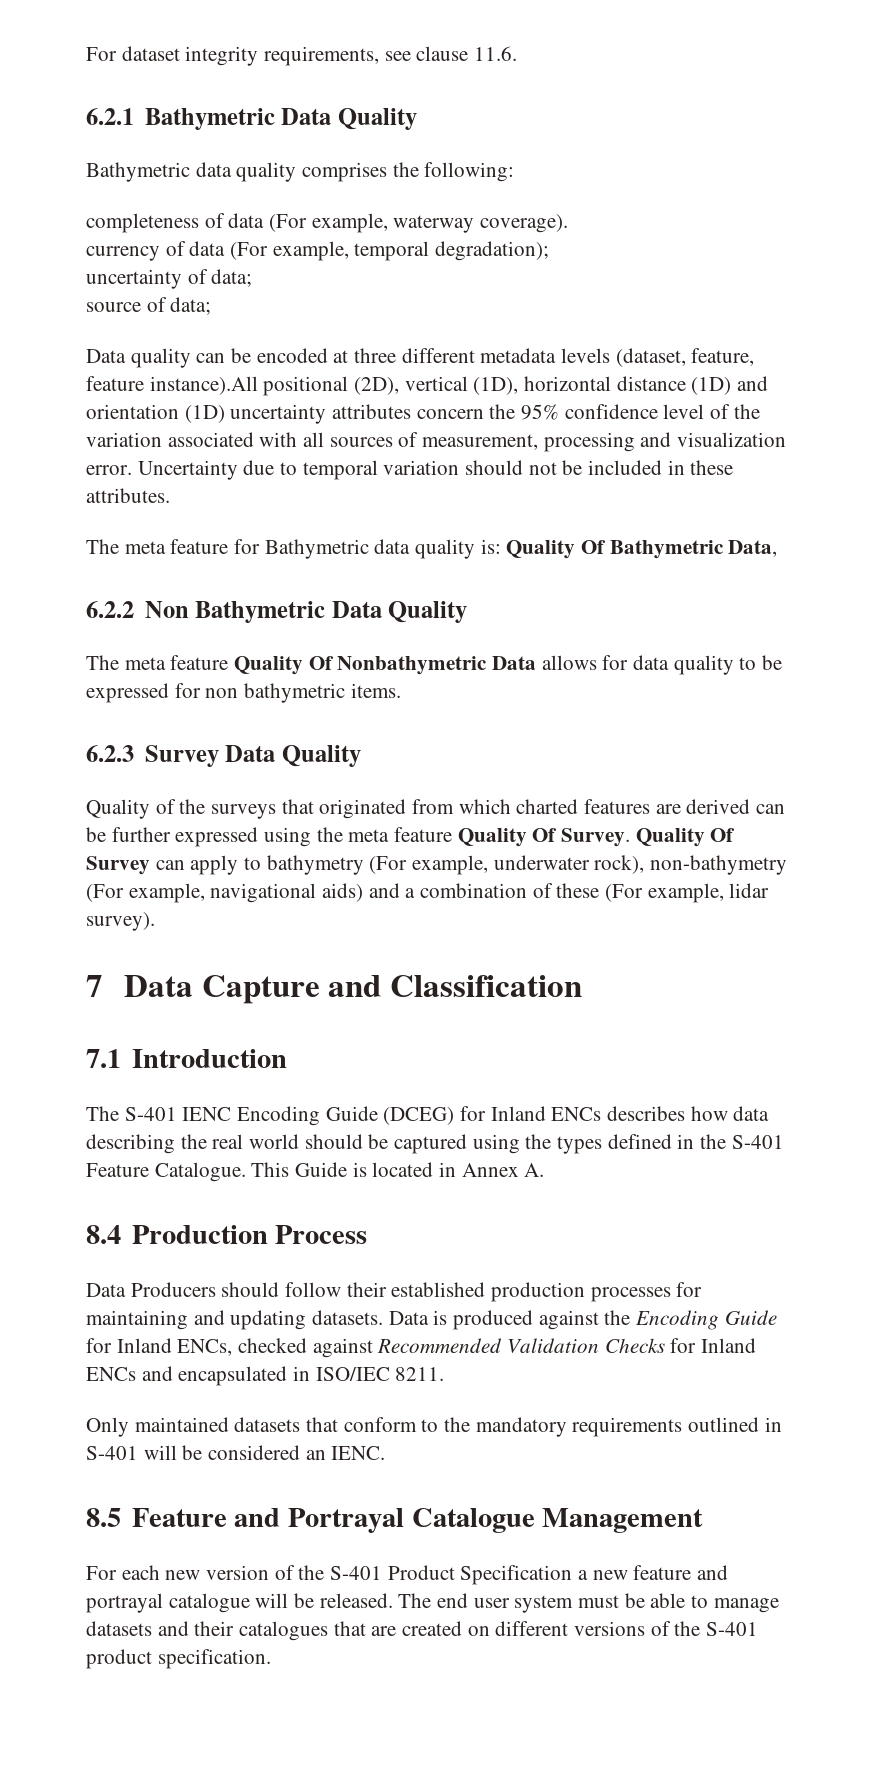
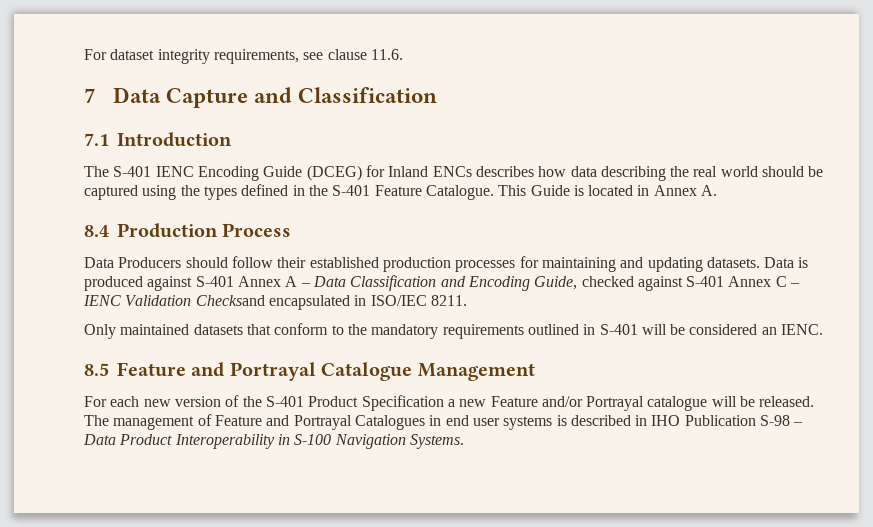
- 6.2.1 Bathymetric Data Quality
- Bathymetric data quality comprises the following:
- completeness of data (For example, waterway coverage).
- currency of data (For example, temporal degradation);
- uncertainty of data;
- source of data;
- Data quality can be encoded at three different metadata levels (dataset, feature, feature instance).All positional (2D), vertical (1D), horizontal distance (1D) and orientation (1D) uncertainty attributes concern the 95% confidence level of the variation associated with all sources of measurement, processing and visualization error. Uncertainty due to temporal variation should not be included in these attributes.
- The meta feature for Bathymetric data quality is: Quality Of Bathymetric Data,
- 6.2.2 Non Bathymetric Data Quality
- The meta feature Quality Of Nonbathymetric Data allows for data quality to be expressed for non bathymetric items.
- 6.2.3 Survey Data Quality
- Quality of the surveys that originated from which charted features are derived can be further expressed using the meta feature Quality Of Survey. Quality Of Survey can apply to bathymetry (For example, underwater rock), non-bathymetry (For example, navigational aids) and a combination of these (For example, lidar survey).
- Data is produced against the Encoding Guide for Inland ENCs, checked against Recommended Validation Checks for Inland ENCs and encapsulated in ISO/IEC 8211.
+ Data is produced against S-401 Annex A – Data Classification and Encoding Guide, checked against S-401 Annex C – IENC Validation Checksand encapsulated in ISO/IEC 8211.
- For each new version of the S-401 Product Specification a new feature and portrayal catalogue will be released.
+ For each new version of the S-401 Product Specification a new Feature and/or Portrayal catalogue will be released.
- The end user system must be able to manage datasets and their catalogues that are created on different versions of the S-401 product specification.
+ The management of Feature and Portrayal Catalogues in end user systems is described in IHO Publication S-98 – Data Product Interoperability in S-100 Navigation Systems.

